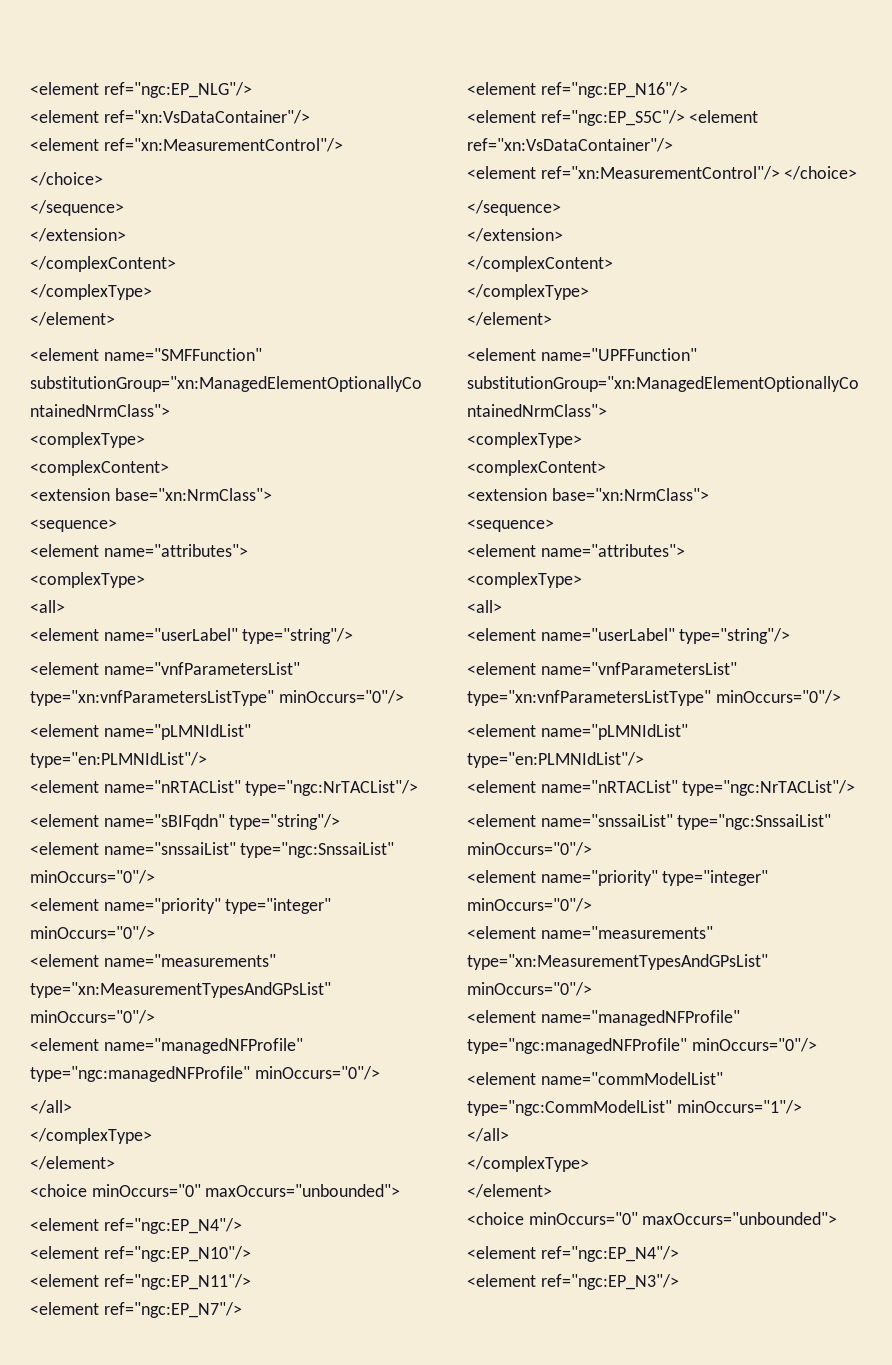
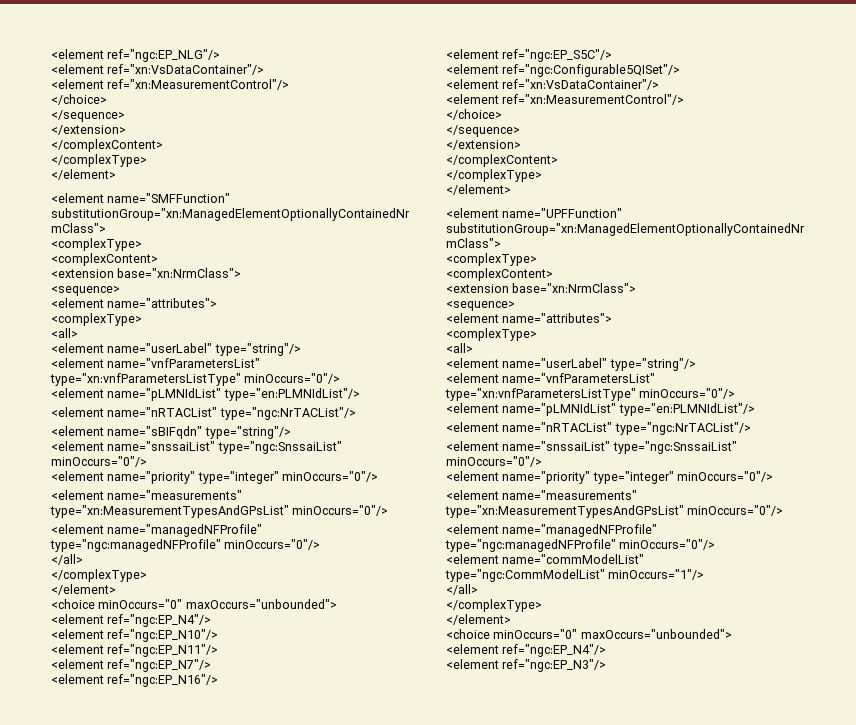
- <element ref="ngc:EP_S5C"/> <element ref="xn:VsDataContainer"/>
- <element ref="xn:MeasurementControl"/> </choice>
+ <element ref="ngc:EP_S5C"/>
+ <element ref="ngc:Configurable5QISet"/>
+ <element ref="xn:VsDataContainer"/>
+ <element ref="xn:MeasurementControl"/>
+ </choice>

